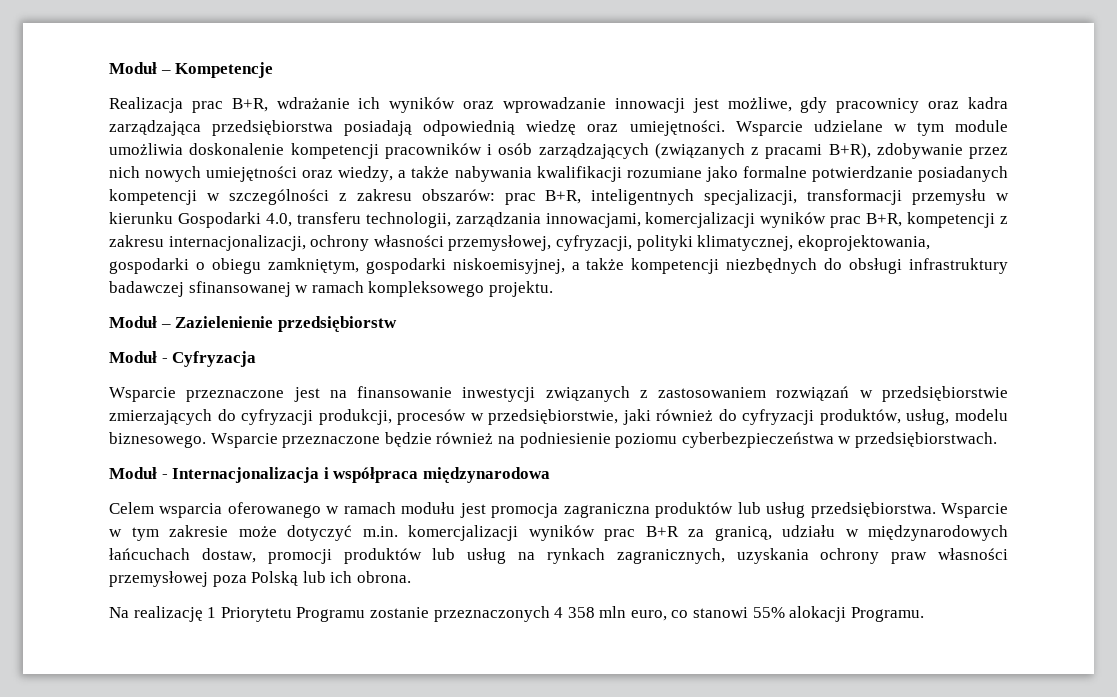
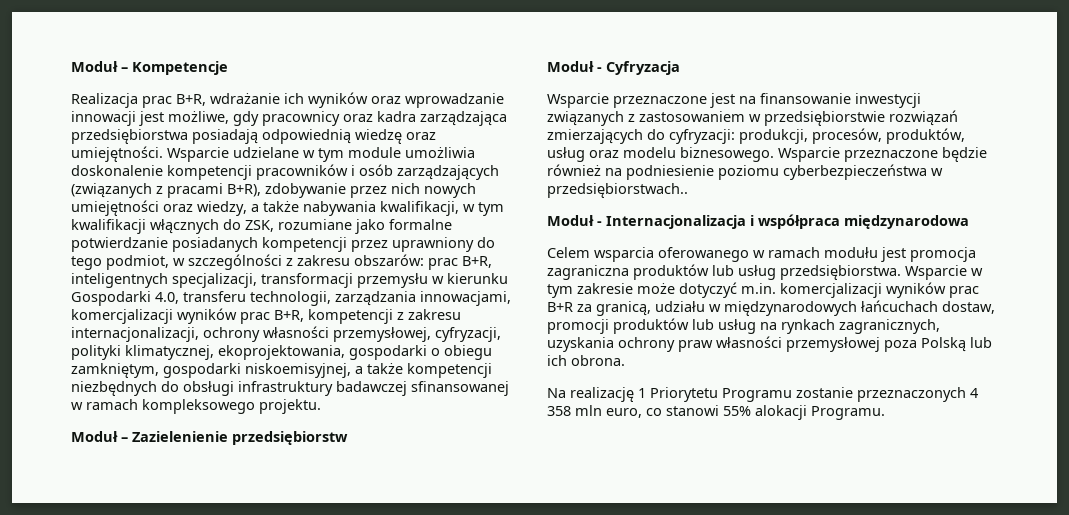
- Wsparcie udzielane w tym module umożliwia doskonalenie kompetencji pracowników i osób zarządzających (związanych z pracami B+R), zdobywanie przez nich nowych umiejętności oraz wiedzy, a także nabywania kwalifikacji rozumiane jako formalne potwierdzanie posiadanych kompetencji w szczególności z zakresu obszarów:
+ Wsparcie udzielane w tym module umożliwia doskonalenie kompetencji pracowników i osób zarządzających (związanych z pracami B+R), zdobywanie przez nich nowych umiejętności oraz wiedzy, a także nabywania kwalifikacji, w tym kwalifikacji włącznych do ZSK, rozumiane jako formalne potwierdzanie posiadanych kompetencji przez uprawniony do tego podmiot, w szczególności z zakresu obszarów:
- Wsparcie przeznaczone jest na finansowanie inwestycji związanych z zastosowaniem rozwiązań w przedsiębiorstwie zmierzających do cyfryzacji produkcji, procesów w przedsiębiorstwie, jaki również do cyfryzacji produktów, usług, modelu biznesowego.
+ Wsparcie przeznaczone jest na finansowanie inwestycji związanych z zastosowaniem w przedsiębiorstwie rozwiązań zmierzających do cyfryzacji: produkcji, procesów, produktów, usług oraz modelu biznesowego.
- Wsparcie przeznaczone będzie również na podniesienie poziomu cyberbezpieczeństwa w przedsiębiorstwach.
+ Wsparcie przeznaczone będzie również na podniesienie poziomu cyberbezpieczeństwa w przedsiębiorstwach..

